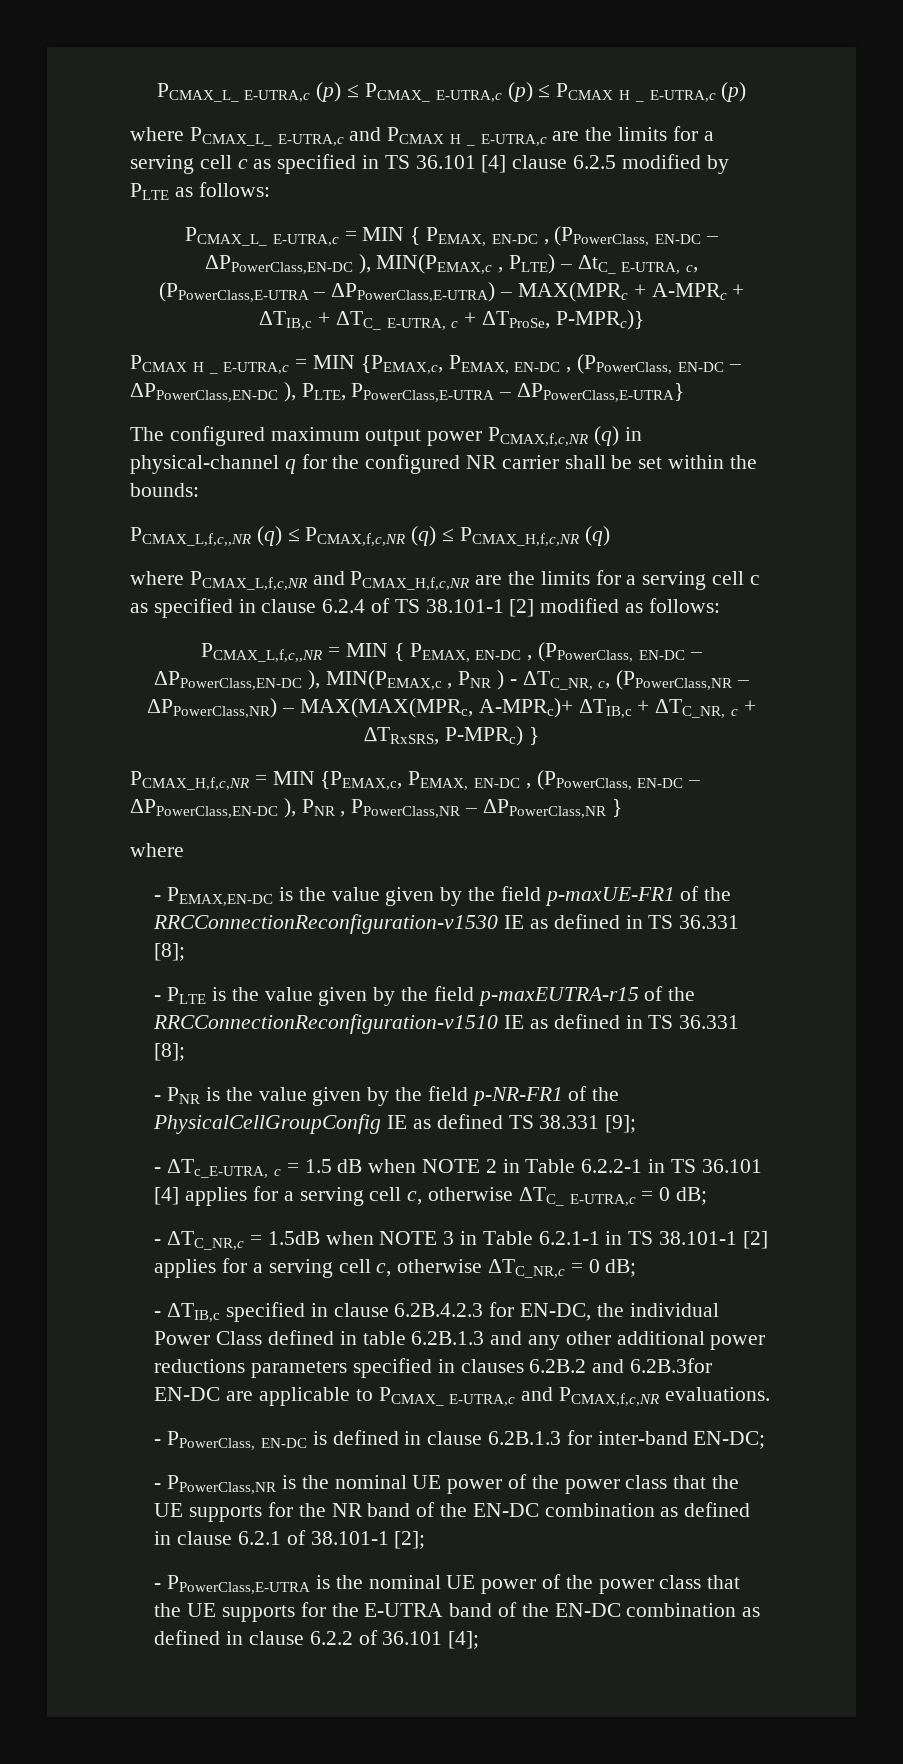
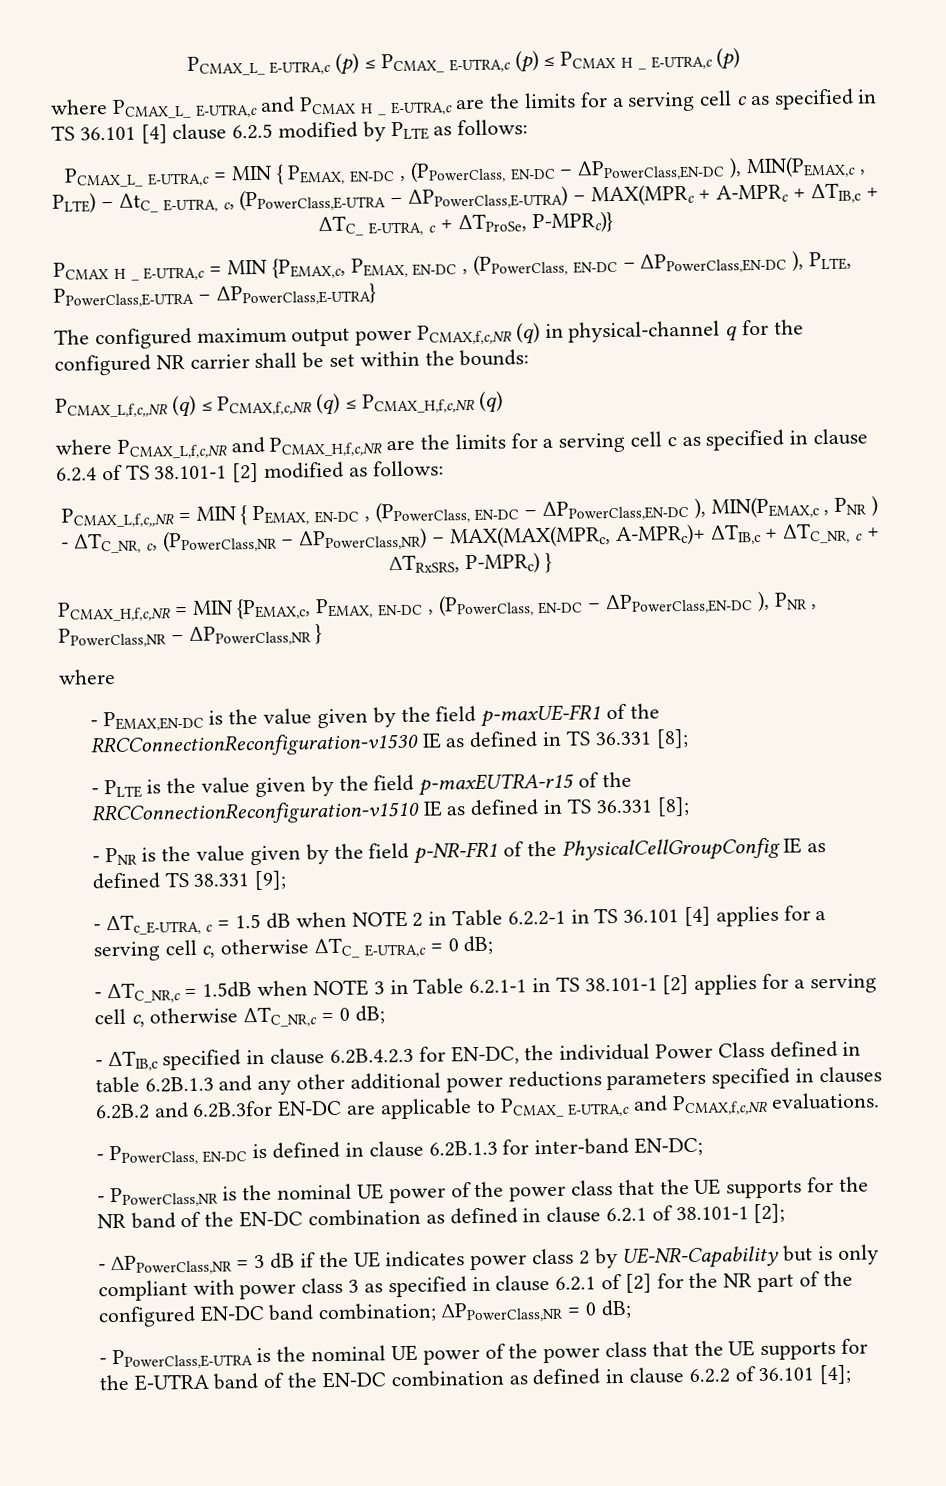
+ - ∆PPowerClass,NR = 3 dB if the UE indicates power class 2 by UE-NR-Capability but is only compliant with power class 3 as specified in clause 6.2.1 of [2] for the NR part of the configured EN-DC band combination; ∆PPowerClass,NR = 0 dB;

